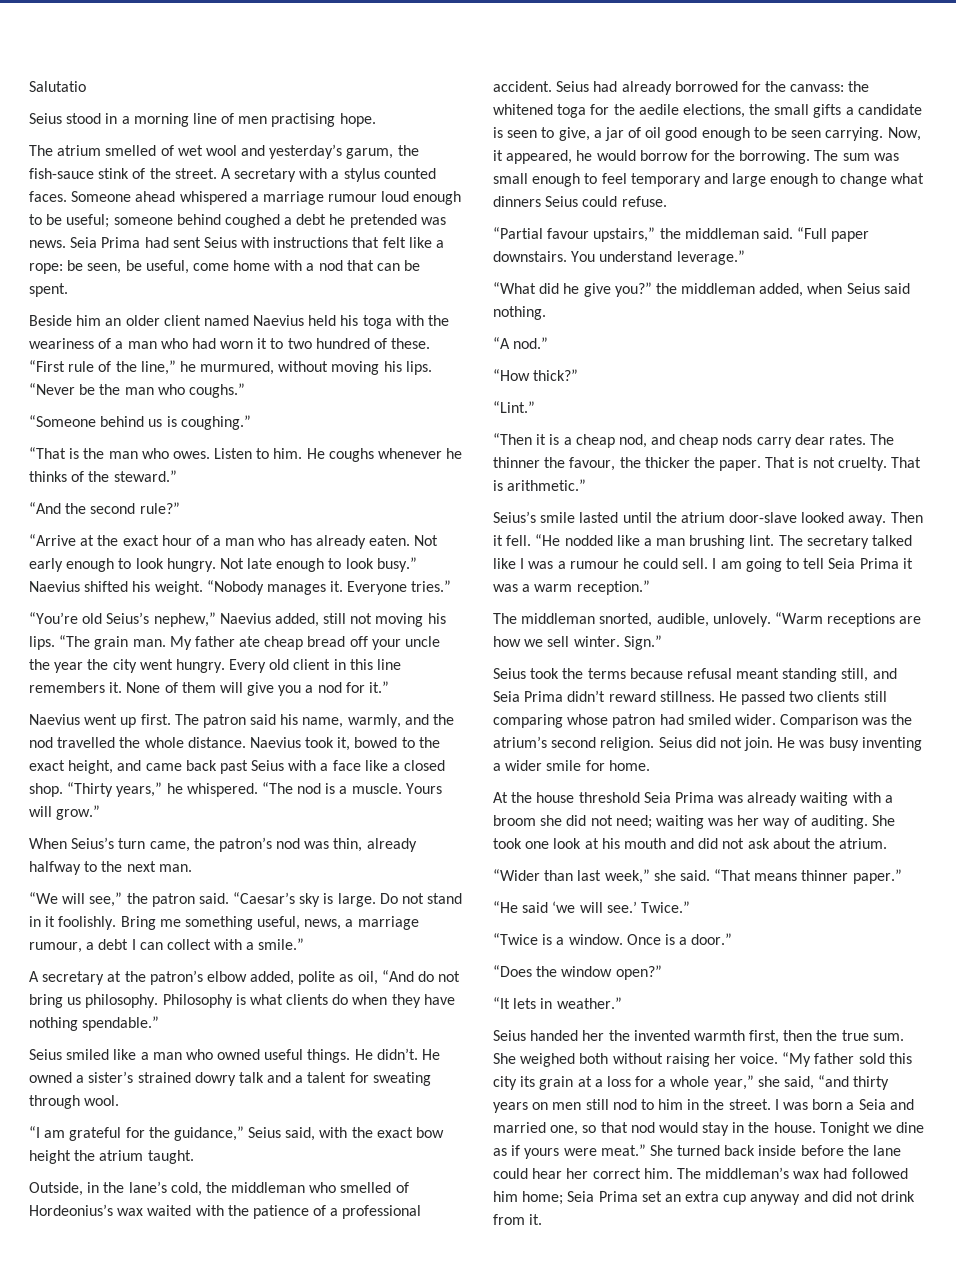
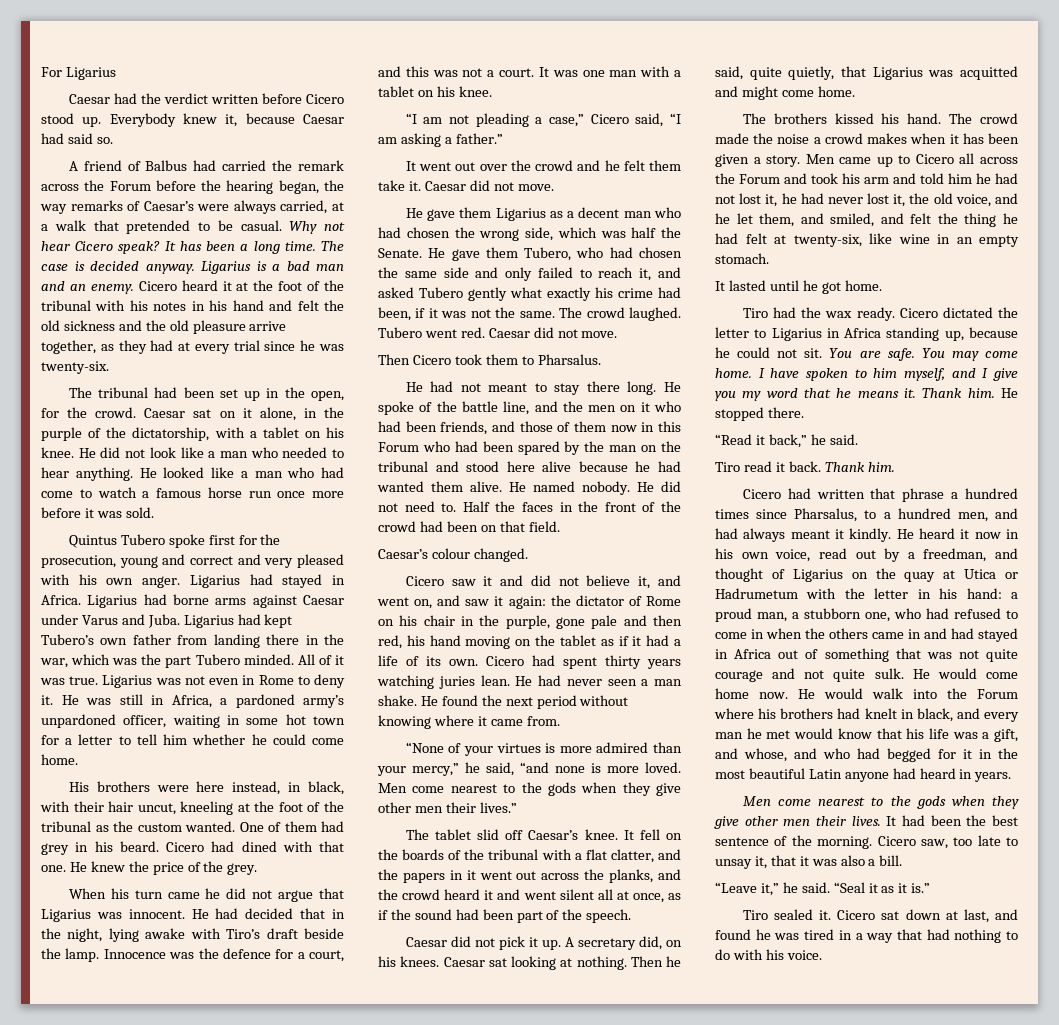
- Salutatio
- Seius stood in a morning line of men practising hope.
- The atrium smelled of wet wool and yesterday’s garum, the fish-sauce stink of the street. A secretary with a stylus counted faces. Someone ahead whispered a marriage rumour loud enough to be useful; someone behind coughed a debt he pretended was news. Seia Prima had sent Seius with instructions that felt like a rope: be seen, be useful, come home with a nod that can be spent.
- Beside him an older client named Naevius held his toga with the weariness of a man who had worn it to two hundred of these. “First rule of the line,” he murmured, without moving his lips. “Never be the man who coughs.”
- “Someone behind us is coughing.”
- “That is the man who owes. Listen to him. He coughs whenever he thinks of the steward.”
- “And the second rule?”
- “Arrive at the exact hour of a man who has already eaten. Not early enough to look hungry. Not late enough to look busy.” Naevius shifted his weight. “Nobody manages it. Everyone tries.”
- “You’re old Seius’s nephew,” Naevius added, still not moving his lips. “The grain man. My father ate cheap bread off your uncle the year the city went hungry. Every old client in this line remembers it. None of them will give you a nod for it.”
- Naevius went up first. The patron said his name, warmly, and the nod travelled the whole distance. Naevius took it, bowed to the exact height, and came back past Seius with a face like a closed shop. “Thirty years,” he whispered. “The nod is a muscle. Yours will grow.”
- When Seius’s turn came, the patron’s nod was thin, already halfway to the next man.
- “We will see,” the patron said. “Caesar’s sky is large. Do not stand in it foolishly. Bring me something useful, news, a marriage rumour, a debt I can collect with a smile.”
- A secretary at the patron’s elbow added, polite as oil, “And do not bring us philosophy. Philosophy is what clients do when they have nothing spendable.”
- Seius smiled like a man who owned useful things. He didn’t. He owned a sister’s strained dowry talk and a talent for sweating through wool.
- “I am grateful for the guidance,” Seius said, with the exact bow height the atrium taught.
- Outside, in the lane’s cold, the middleman who smelled of Hordeonius’s wax waited with the patience of a professional accident. Seius had already borrowed for the canvass: the whitened toga for the aedile elections, the small gifts a candidate is seen to give, a jar of oil good enough to be seen carrying. Now, it appeared, he would borrow for the borrowing. The sum was small enough to feel temporary and large enough to change what dinners Seius could refuse.
- “Partial favour upstairs,” the middleman said. “Full paper downstairs. You understand leverage.”
- “What did he give you?” the middleman added, when Seius said nothing.
- “A nod.”
- “How thick?”
- “Lint.”
- “Then it is a cheap nod, and cheap nods carry dear rates. The thinner the favour, the thicker the paper. That is not cruelty. That is arithmetic.”
- Seius’s smile lasted until the atrium door-slave looked away. Then it fell. “He nodded like a man brushing lint. The secretary talked like I was a rumour he could sell. I am going to tell Seia Prima it was a warm reception.”
- The middleman snorted, audible, unlovely. “Warm receptions are how we sell winter. Sign.”
- Seius took the terms because refusal meant standing still, and Seia Prima didn’t reward stillness. He passed two clients still comparing whose patron had smiled wider. Comparison was the atrium’s second religion. Seius did not join. He was busy inventing a wider smile for home.
- At the house threshold Seia Prima was already waiting with a broom she did not need; waiting was her way of auditing. She took one look at his mouth and did not ask about the atrium.
- “Wider than last week,” she said. “That means thinner paper.”
- “He said ‘we will see.’ Twice.”
- “Twice is a window. Once is a door.”
- “Does the window open?”
- “It lets in weather.”
- Seius handed her the invented warmth first, then the true sum. She weighed both without raising her voice. “My father sold this city its grain at a loss for a whole year,” she said, “and thirty years on men still nod to him in the street. I was born a Seia and married one, so that nod would stay in the house. Tonight we dine as if yours were meat.” She turned back inside before the lane could hear her correct him. The middleman’s wax had followed him home; Seia Prima set an extra cup anyway and did not drink from it.
+ For Ligarius
+ Caesar had the verdict written before Cicero stood up. Everybody knew it, because Caesar had said so.
+ A friend of Balbus had carried the remark across the Forum before the hearing began, the way remarks of Caesar’s were always carried, at a walk that pretended to be casual. Why not hear Cicero speak? It has been a long time. The case is decided anyway. Ligarius is a bad man and an enemy. Cicero heard it at the foot of the tribunal with his notes in his hand and felt the old sickness and the old pleasure arrive together, as they had at every trial since he was twenty-six.
+ The tribunal had been set up in the open, for the crowd. Caesar sat on it alone, in the purple of the dictatorship, with a tablet on his knee. He did not look like a man who needed to hear anything. He looked like a man who had come to watch a famous horse run once more before it was sold.
+ Quintus Tubero spoke first for the prosecution, young and correct and very pleased with his own anger. Ligarius had stayed in Africa. Ligarius had borne arms against Caesar under Varus and Juba. Ligarius had kept Tubero’s own father from landing there in the war, which was the part Tubero minded. All of it was true. Ligarius was not even in Rome to deny it. He was still in Africa, a pardoned army’s unpardoned officer, waiting in some hot town for a letter to tell him whether he could come home.
+ His brothers were here instead, in black, with their hair uncut, kneeling at the foot of the tribunal as the custom wanted. One of them had grey in his beard. Cicero had dined with that one. He knew the price of the grey.
+ When his turn came he did not argue that Ligarius was innocent. He had decided that in the night, lying awake with Tiro’s draft beside the lamp. Innocence was the defence for a court, and this was not a court. It was one man with a tablet on his knee.
+ “I am not pleading a case,” Cicero said, “I am asking a father.”
+ It went out over the crowd and he felt them take it. Caesar did not move.
+ He gave them Ligarius as a decent man who had chosen the wrong side, which was half the Senate. He gave them Tubero, who had chosen the same side and only failed to reach it, and asked Tubero gently what exactly his crime had been, if it was not the same. The crowd laughed. Tubero went red. Caesar did not move.
+ Then Cicero took them to Pharsalus.
+ He had not meant to stay there long. He spoke of the battle line, and the men on it who had been friends, and those of them now in this Forum who had been spared by the man on the tribunal and stood here alive because he had wanted them alive. He named nobody. He did not need to. Half the faces in the front of the crowd had been on that field.
+ Caesar’s colour changed.
+ Cicero saw it and did not believe it, and went on, and saw it again: the dictator of Rome on his chair in the purple, gone pale and then red, his hand moving on the tablet as if it had a life of its own. Cicero had spent thirty years watching juries lean. He had never seen a man shake. He found the next period without knowing where it came from.
+ “None of your virtues is more admired than your mercy,” he said, “and none is more loved. Men come nearest to the gods when they give other men their lives.”
+ The tablet slid off Caesar’s knee. It fell on the boards of the tribunal with a flat clatter, and the papers in it went out across the planks, and the crowd heard it and went silent all at once, as if the sound had been part of the speech.
+ Caesar did not pick it up. A secretary did, on his knees. Caesar sat looking at nothing. Then he said, quite quietly, that Ligarius was acquitted and might come home.
+ The brothers kissed his hand. The crowd made the noise a crowd makes when it has been given a story. Men came up to Cicero all across the Forum and took his arm and told him he had not lost it, he had never lost it, the old voice, and he let them, and smiled, and felt the thing he had felt at twenty-six, like wine in an empty stomach.
+ It lasted until he got home.
+ Tiro had the wax ready. Cicero dictated the letter to Ligarius in Africa standing up, because he could not sit. You are safe. You may come home. I have spoken to him myself, and I give you my word that he means it. Thank him. He stopped there.
+ “Read it back,” he said.
+ Tiro read it back. Thank him.
+ Cicero had written that phrase a hundred times since Pharsalus, to a hundred men, and had always meant it kindly. He heard it now in his own voice, read out by a freedman, and thought of Ligarius on the quay at Utica or Hadrumetum with the letter in his hand: a proud man, a stubborn one, who had refused to come in when the others came in and had stayed in Africa out of something that was not quite courage and not quite sulk. He would come home now. He would walk into the Forum where his brothers had knelt in black, and every man he met would know that his life was a gift, and whose, and who had begged for it in the most beautiful Latin anyone had heard in years.
+ Men come nearest to the gods when they give other men their lives. It had been the best sentence of the morning. Cicero saw, too late to unsay it, that it was also a bill.
+ “Leave it,” he said. “Seal it as it is.”
+ Tiro sealed it. Cicero sat down at last, and found he was tired in a way that had nothing to do with his voice.

